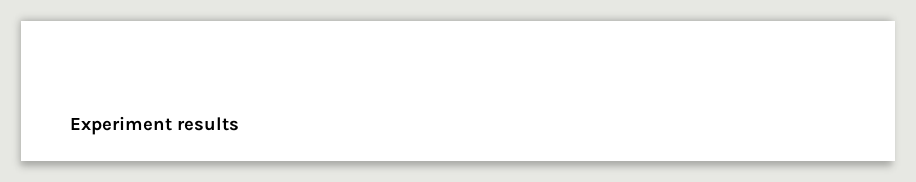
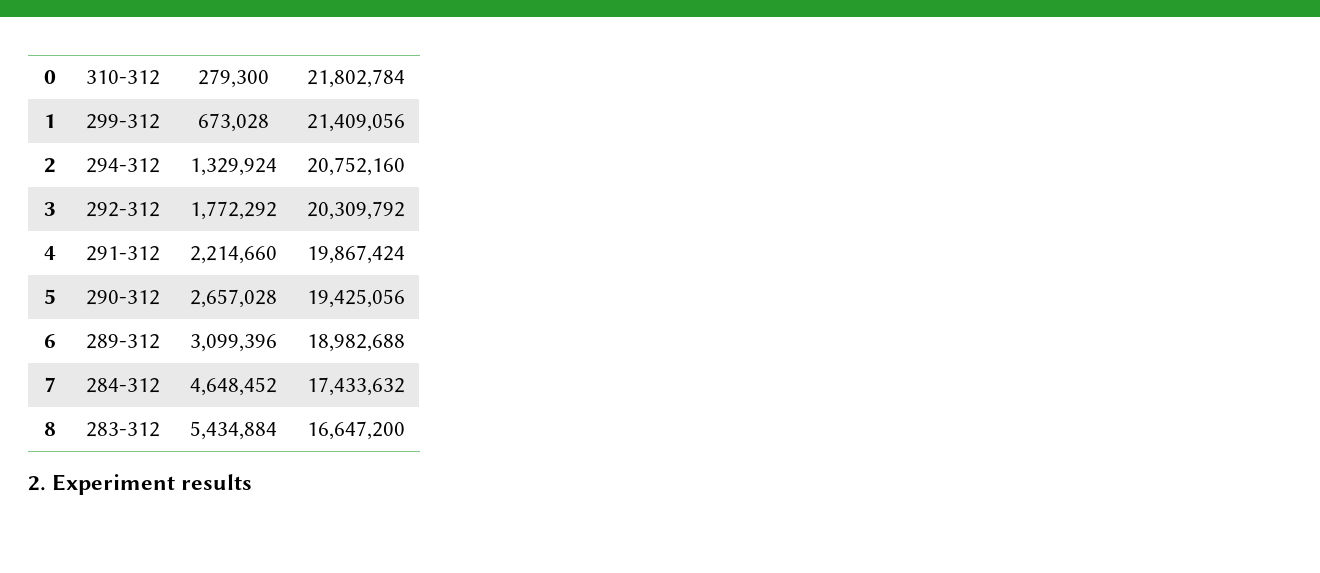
- Experiment results
+ 0 | 310-312 | 279,300 | 21,802,784
+ 1 | 299-312 | 673,028 | 21,409,056
+ 2 | 294-312 | 1,329,924 | 20,752,160
+ 3 | 292-312 | 1,772,292 | 20,309,792
+ 4 | 291-312 | 2,214,660 | 19,867,424
+ 5 | 290-312 | 2,657,028 | 19,425,056
+ 6 | 289-312 | 3,099,396 | 18,982,688
+ 7 | 284-312 | 4,648,452 | 17,433,632
+ 8 | 283-312 | 5,434,884 | 16,647,200
+ 2. Experiment results

